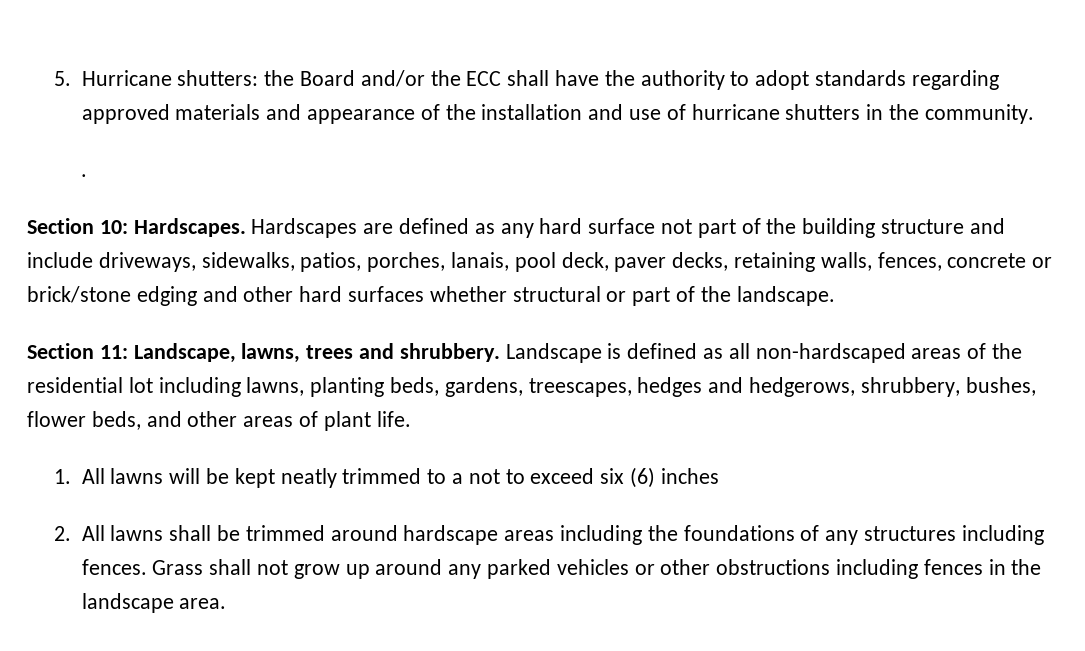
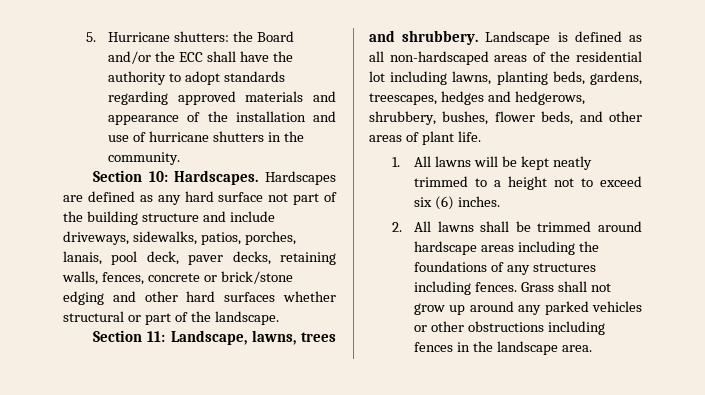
- .
- 1. All lawns will be kept neatly trimmed to a not to exceed six (6) inches
+ 1. All lawns will be kept neatly trimmed to a height not to exceed six (6) inches.

